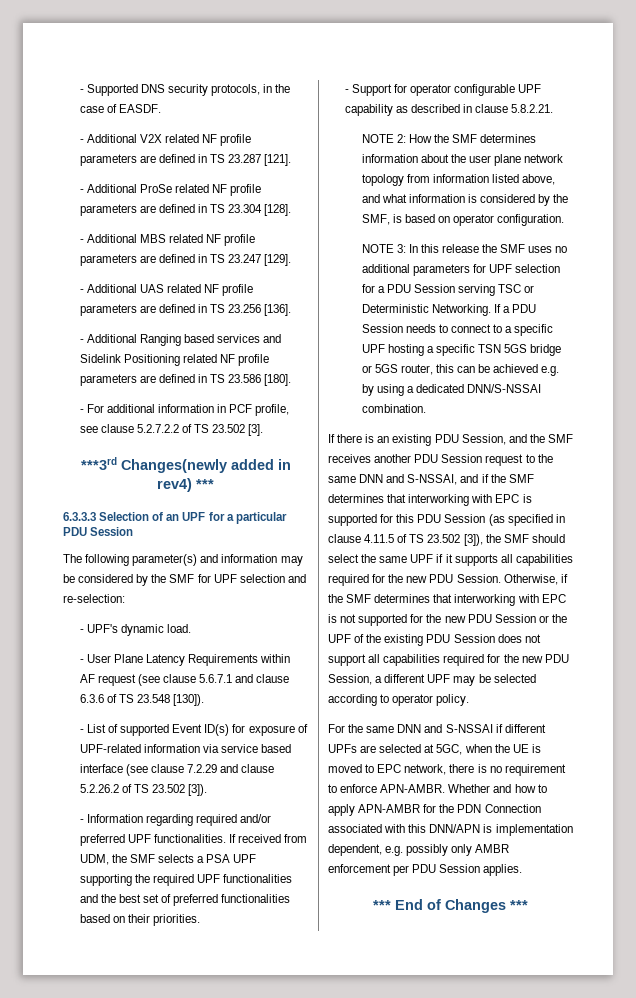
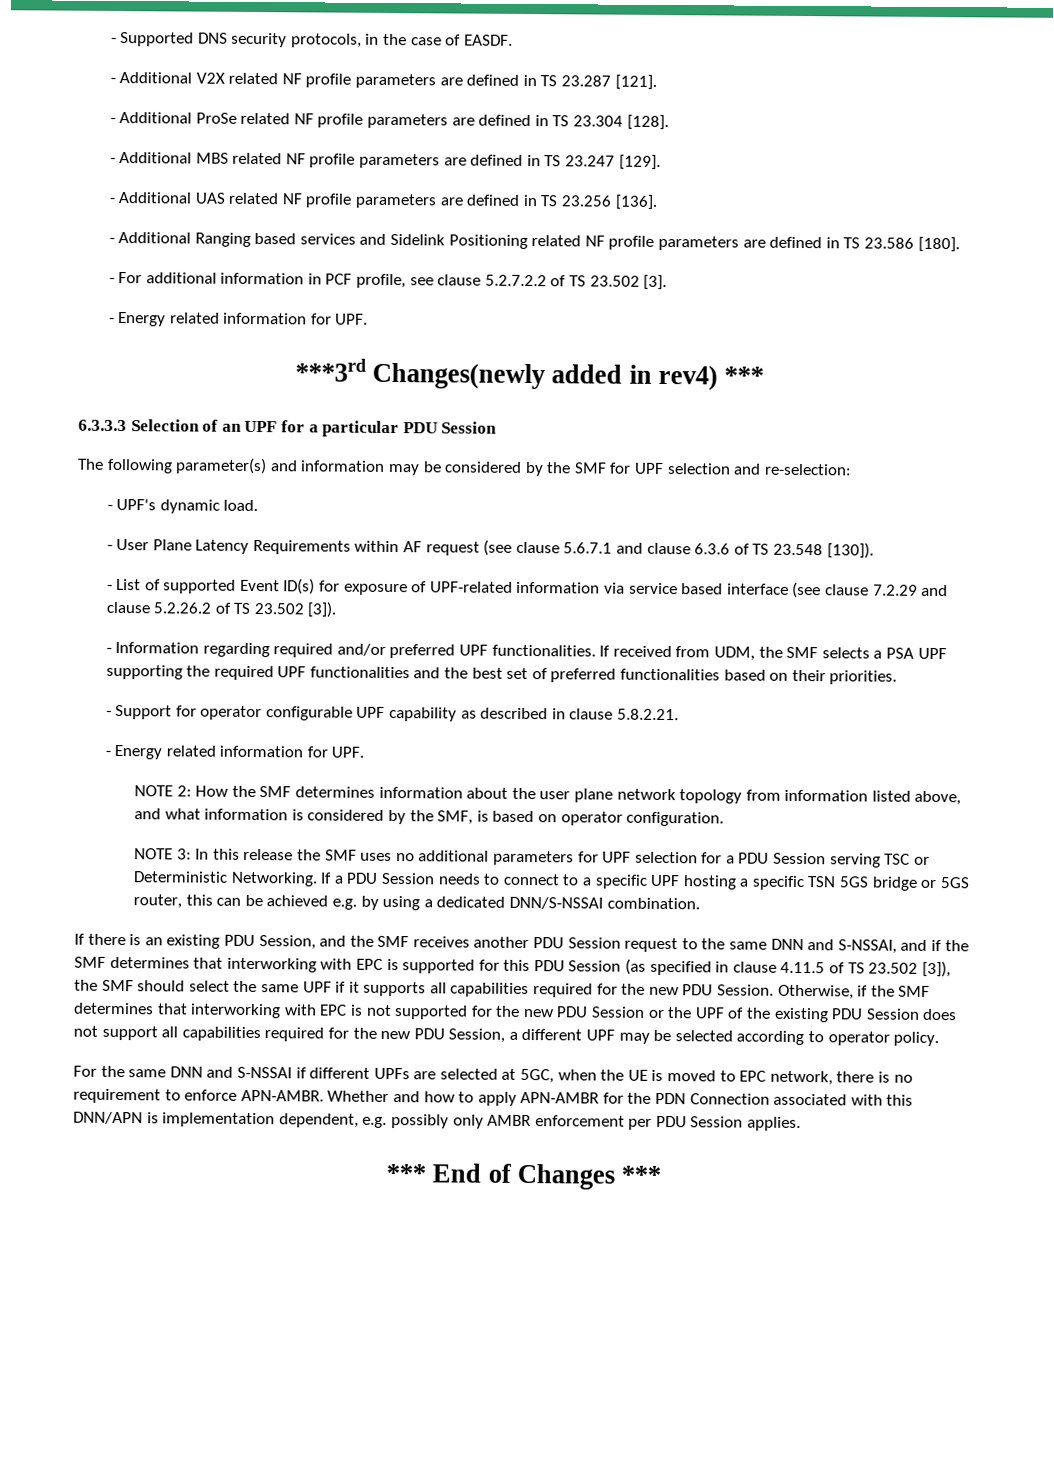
  - For additional information in PCF profile, see clause 5.2.7.2.2 of TS 23.502 [3].
+ - Energy related information for UPF.
  - Support for operator configurable UPF capability as described in clause 5.8.2.21.
+ - Energy related information for UPF.

